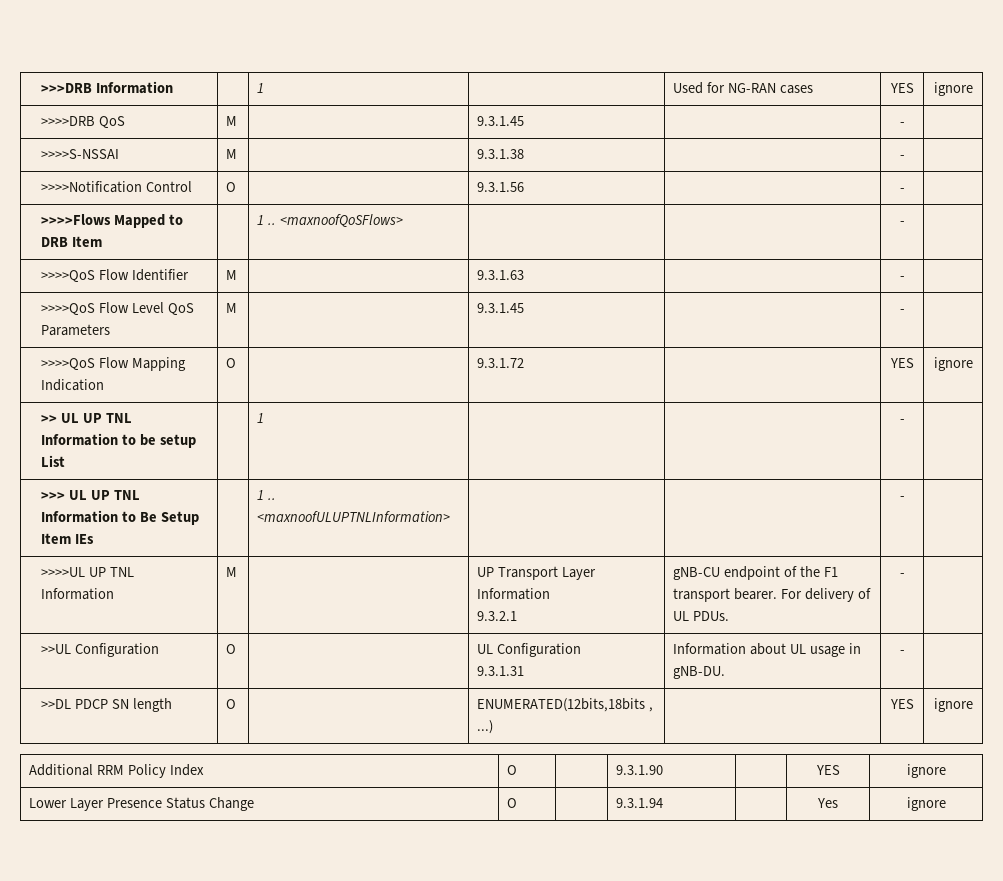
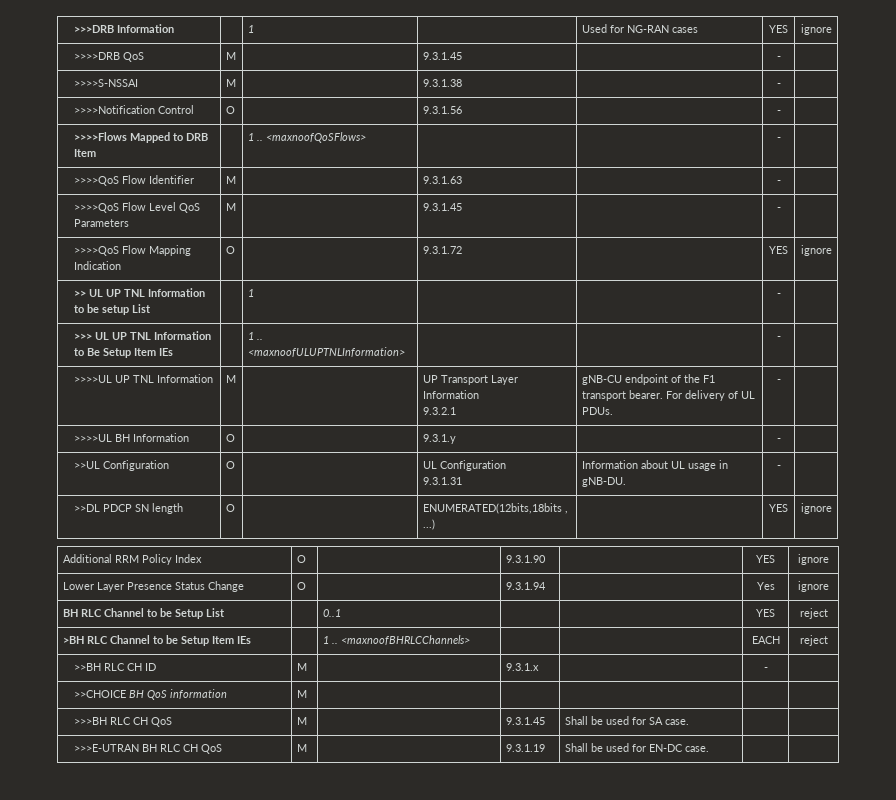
+ >>>>UL BH Information | O | | 9.3.1.y | | - |
+ BH RLC Channel to be Setup List | | 0..1 | | | YES | reject
+ >BH RLC Channel to be Setup Item IEs | | 1 .. <maxnoofBHRLCChannels> | | | EACH | reject
+ >>BH RLC CH ID | M | | 9.3.1.x | | - |
+ >>CHOICE BH QoS information | M | | | | |
+ >>>BH RLC CH QoS | M | | 9.3.1.45 | Shall be used for SA case. | |
+ >>>E-UTRAN BH RLC CH QoS | M | | 9.3.1.19 | Shall be used for EN-DC case. | |

